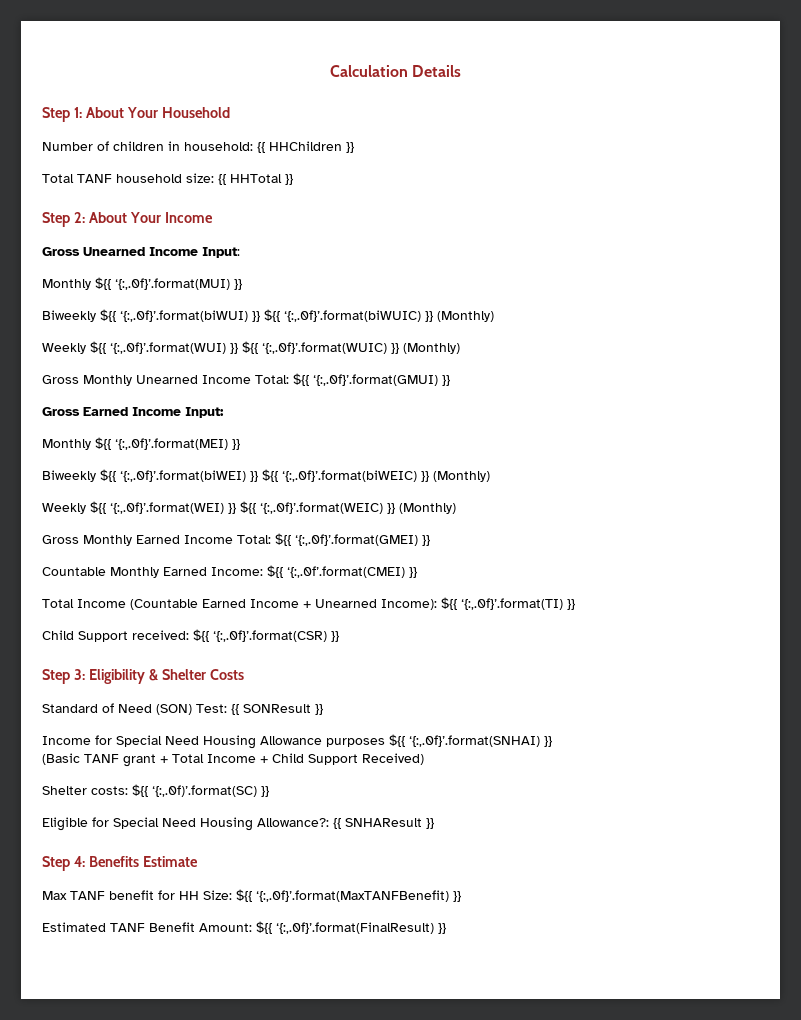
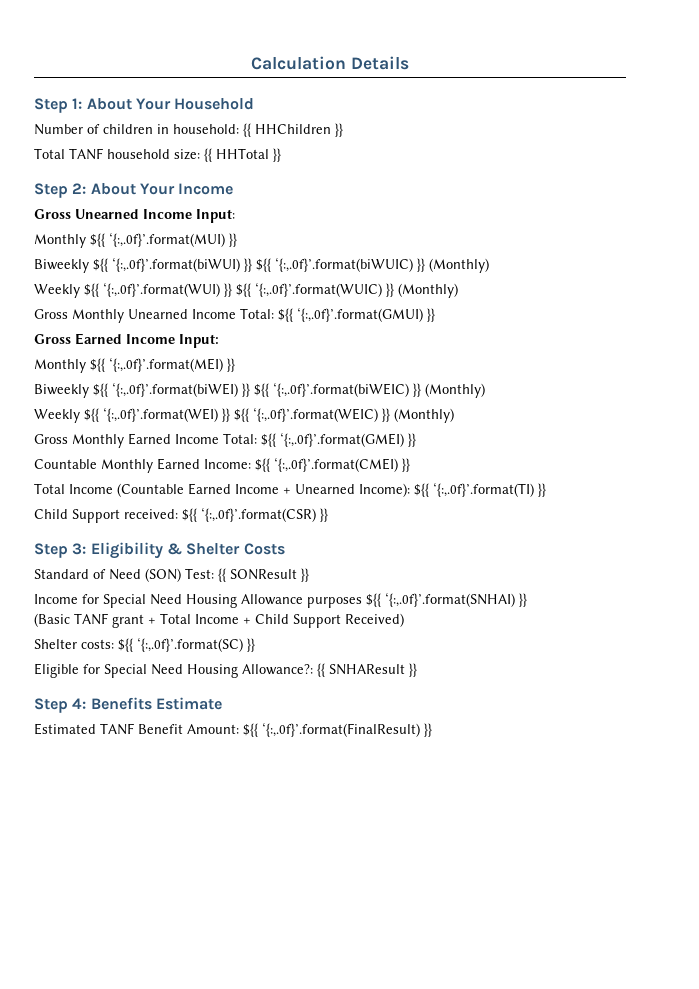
- Countable Monthly Earned Income: ${{ ‘{:,.0f’.format(CMEI) }}
+ Countable Monthly Earned Income: ${{ ‘{:,.0f}’.format(CMEI) }}
- Shelter costs: ${{ ‘{:,.0f)’.format(SC) }}
+ Shelter costs: ${{ ‘{:,.0f}’.format(SC) }}
- Max TANF benefit for HH Size: ${{ ‘{:,.0f}’.format(MaxTANFBenefit) }}

